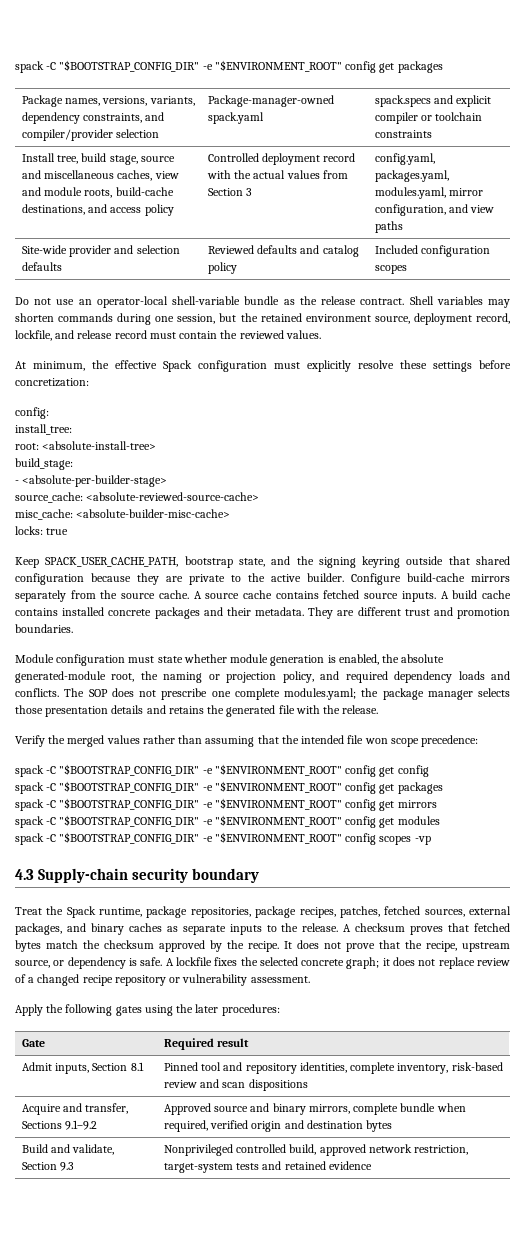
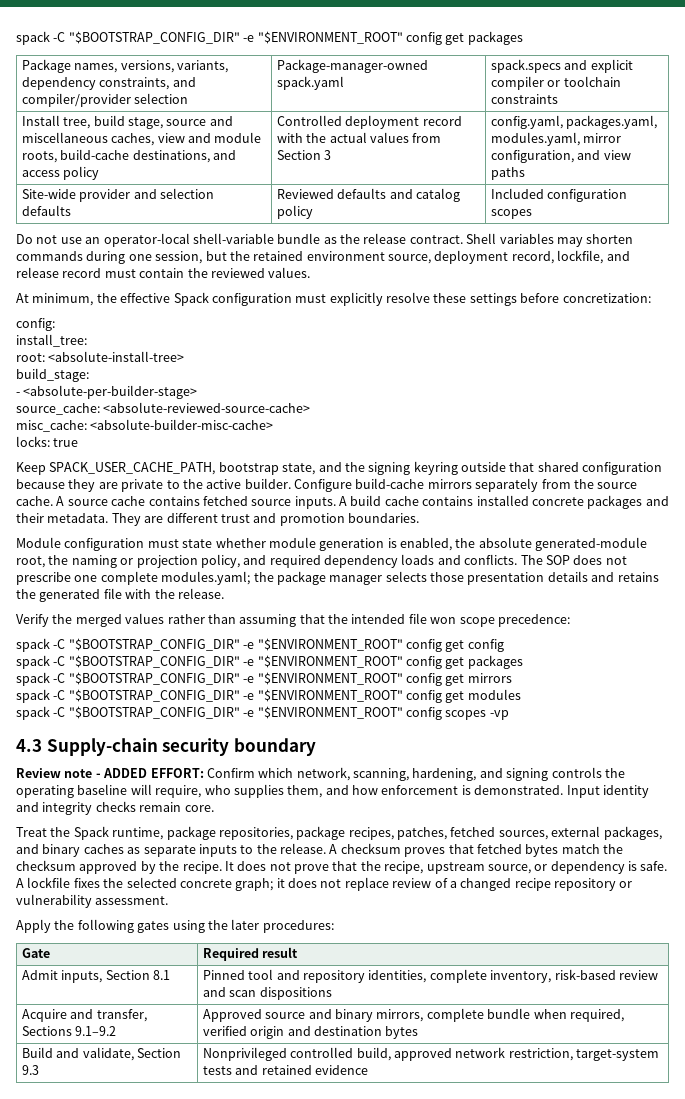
+ Review note - ADDED EFFORT: Confirm which network, scanning, hardening, and signing controls the operating baseline will require, who supplies them, and how enforcement is demonstrated. Input identity and integrity checks remain core.

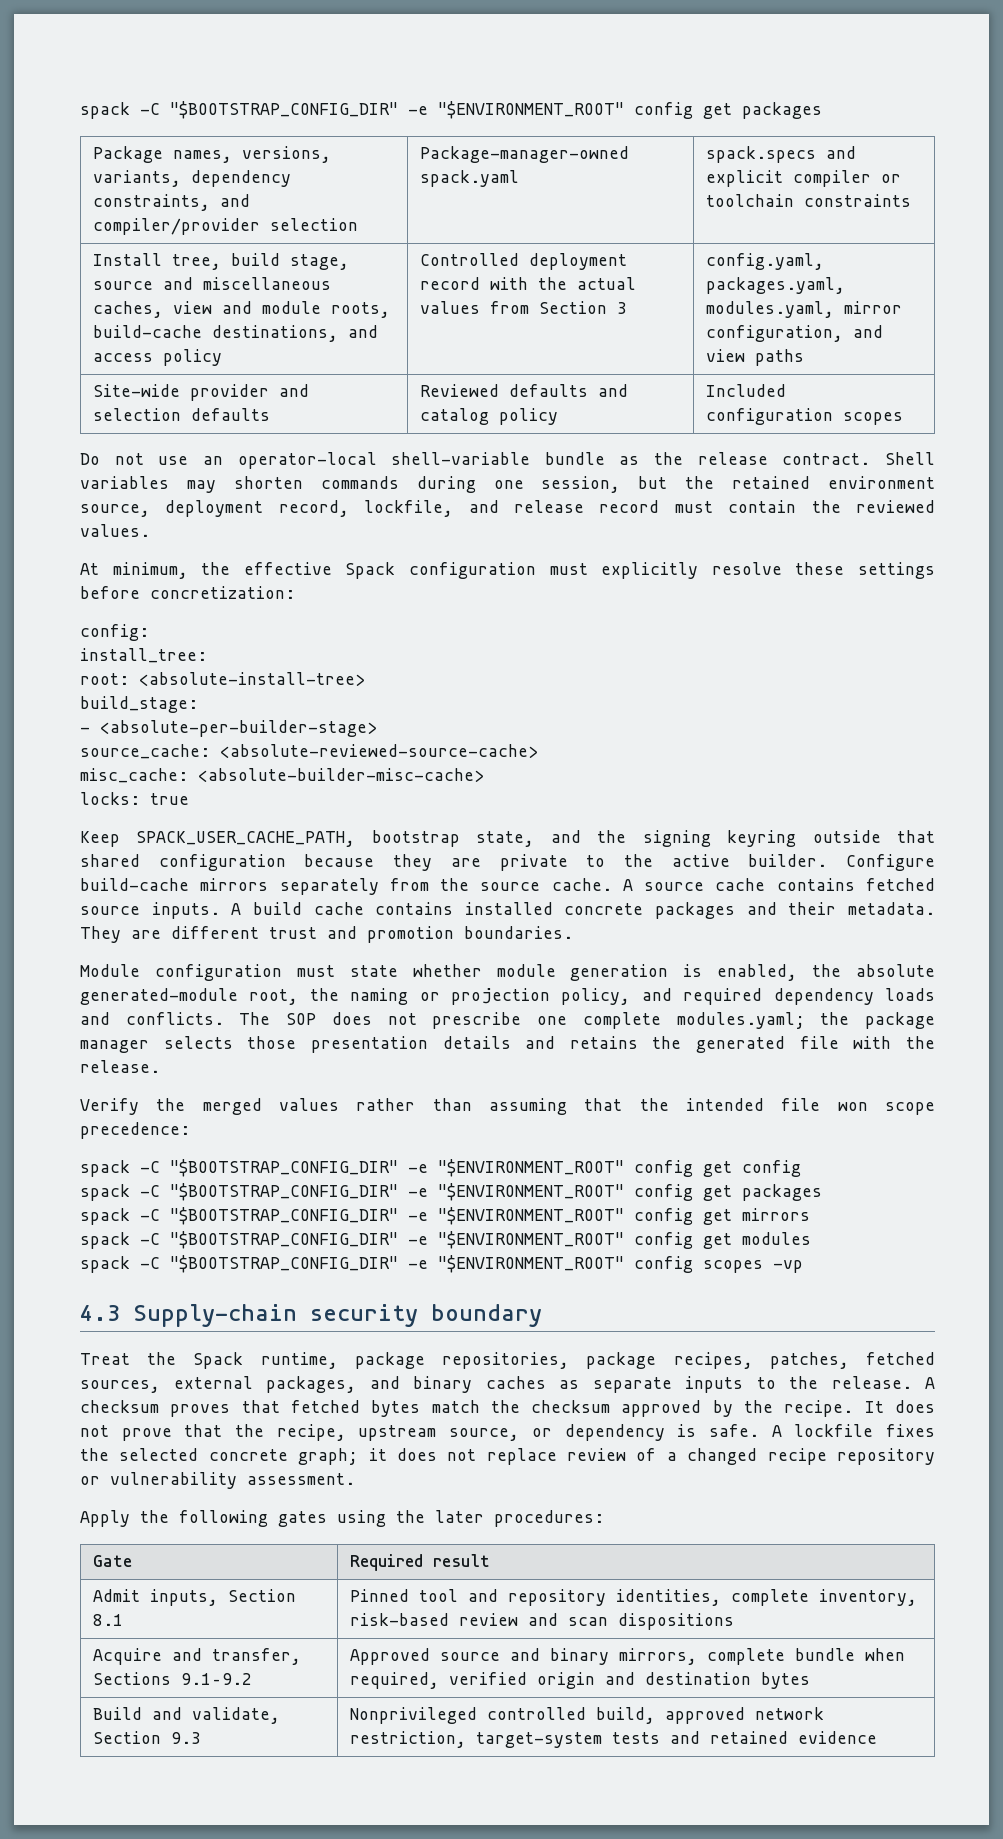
- Review note - ADDED EFFORT: Confirm which network, scanning, hardening, and signing controls the operating baseline will require, who supplies them, and how enforcement is demonstrated. Input identity and integrity checks remain core.

